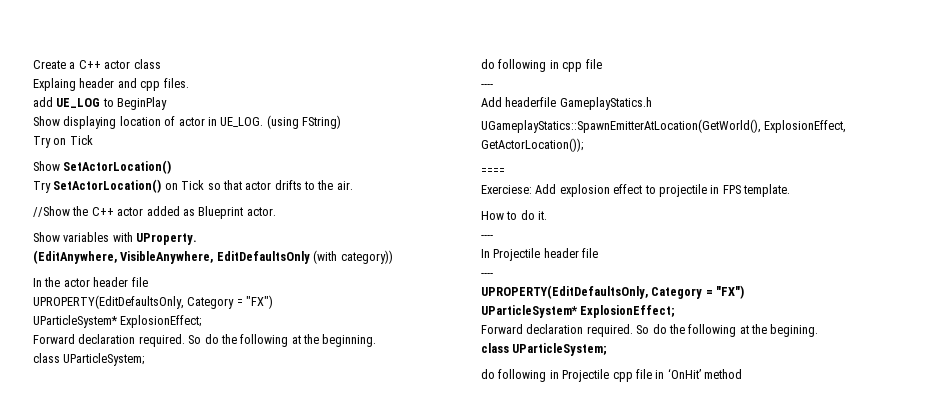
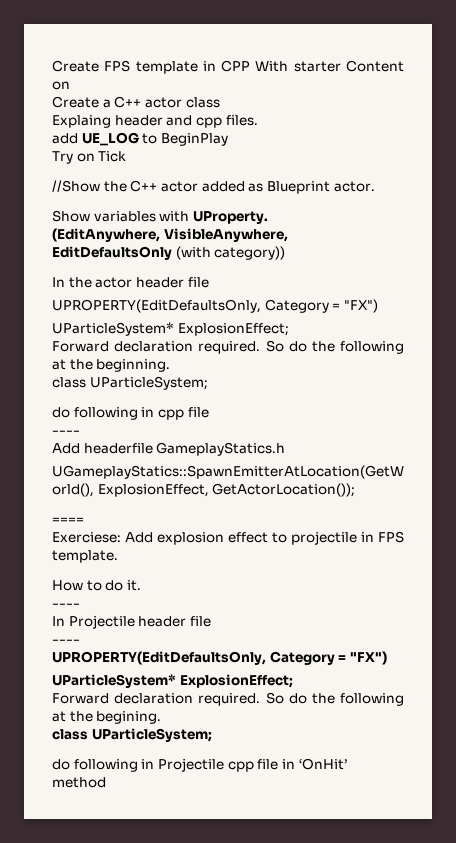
+ Create FPS template in CPP With starter Content on
- Show displaying location of actor in UE_LOG. (using FString)
  Try on Tick
- Show SetActorLocation()
- Try SetActorLocation() on Tick so that actor drifts to the air.

